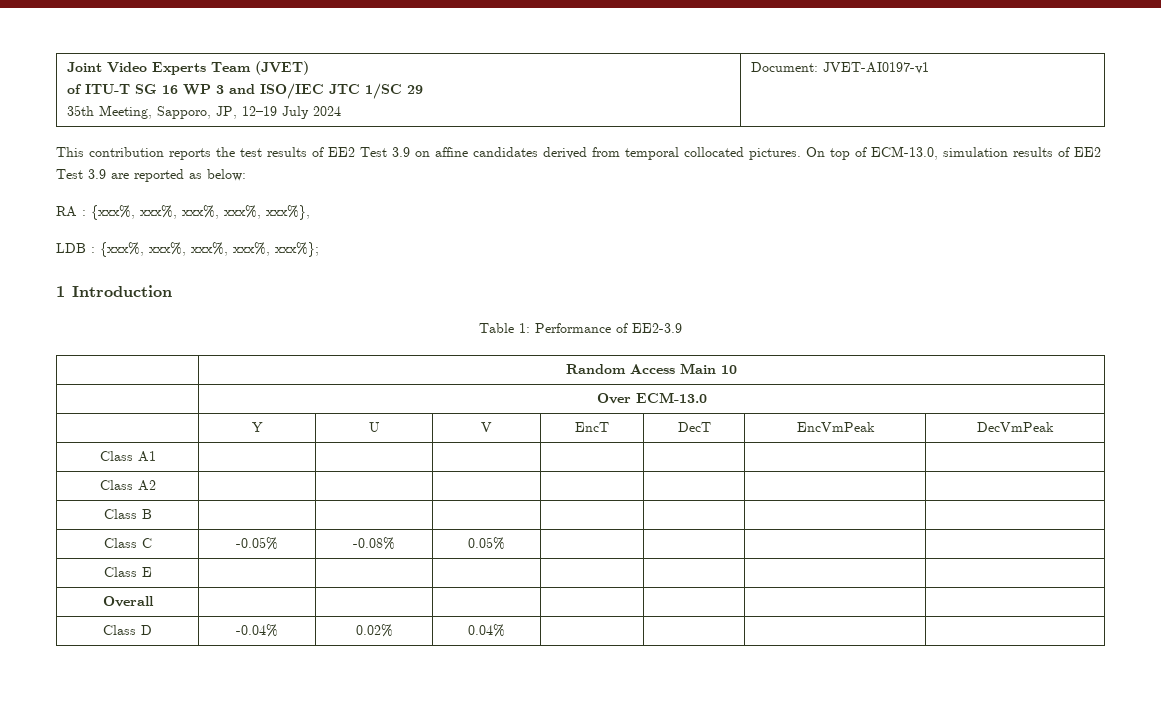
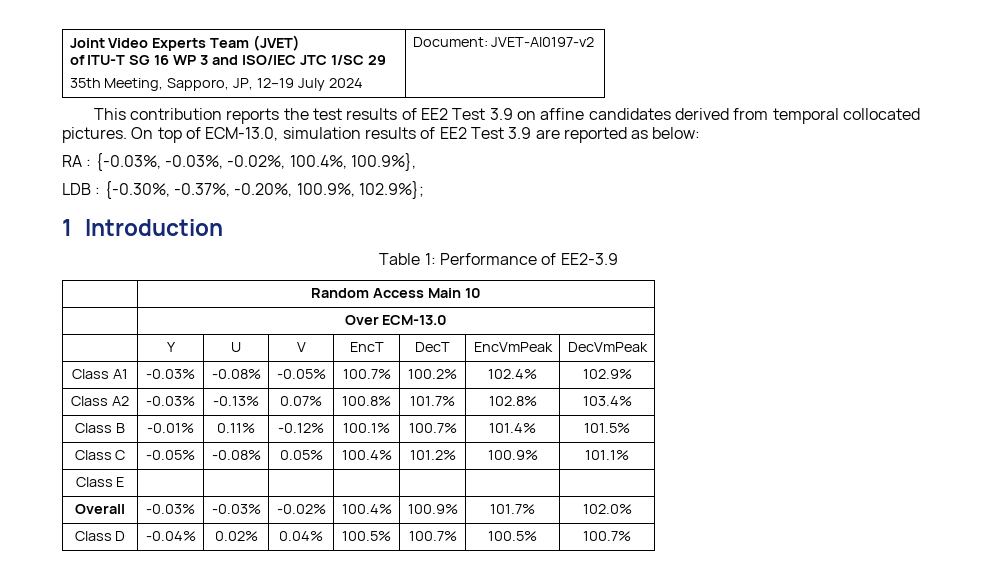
  Joint Video Experts Team (JVET)
  of ITU-T SG 16 WP 3 and ISO/IEC JTC 1/SC 29
- 35th Meeting, Sapporo, JP, 12–19 July 2024 | Document: JVET-AI0197-v1
+ 35th Meeting, Sapporo, JP, 12–19 July 2024 | Document: JVET-AI0197-v2
- RA : {xxx%, xxx%, xxx%, xxx%, xxx%},
- LDB : {xxx%, xxx%, xxx%, xxx%, xxx%};
+ RA : {-0.03%, -0.03%, -0.02%, 100.4%, 100.9%},
+ LDB : {-0.30%, -0.37%, -0.20%, 100.9%, 102.9%};
- Class A1 | | | | | | |
- Class A2 | | | | | | |
- Class B | | | | | | |
+ Class A1 | -0.03% | -0.08% | -0.05% | 100.7% | 100.2% | 102.4% | 102.9%
+ Class A2 | -0.03% | -0.13% | 0.07% | 100.8% | 101.7% | 102.8% | 103.4%
+ Class B | -0.01% | 0.11% | -0.12% | 100.1% | 100.7% | 101.4% | 101.5%
- Class C | -0.05% | -0.08% | 0.05% | | | |
+ Class C | -0.05% | -0.08% | 0.05% | 100.4% | 101.2% | 100.9% | 101.1%
- Overall | | | | | | |
+ Overall | -0.03% | -0.03% | -0.02% | 100.4% | 100.9% | 101.7% | 102.0%
- Class D | -0.04% | 0.02% | 0.04% | | | |
+ Class D | -0.04% | 0.02% | 0.04% | 100.5% | 100.7% | 100.5% | 100.7%

